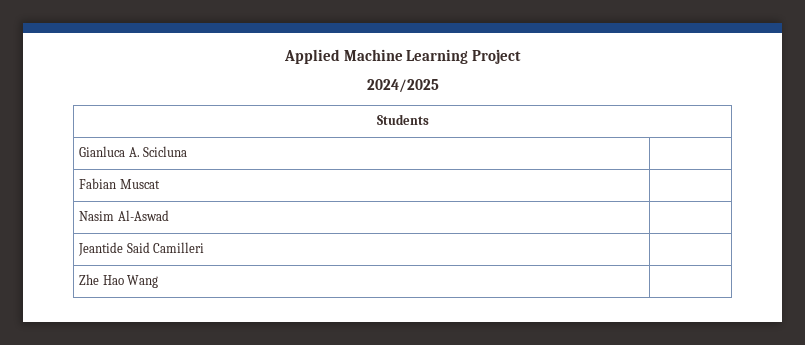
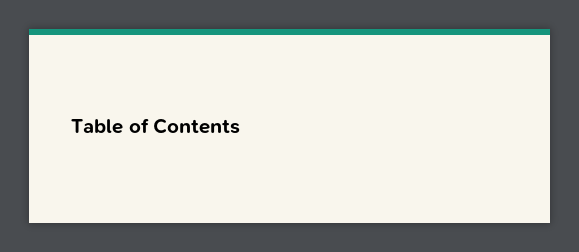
- Applied Machine Learning Project
- 2024/2025
- Students
- Gianluca A. Scicluna |
- Fabian Muscat |
- Nasim Al-Aswad |
- Jeantide Said Camilleri |
- Zhe Hao Wang |
+ Table of Contents

